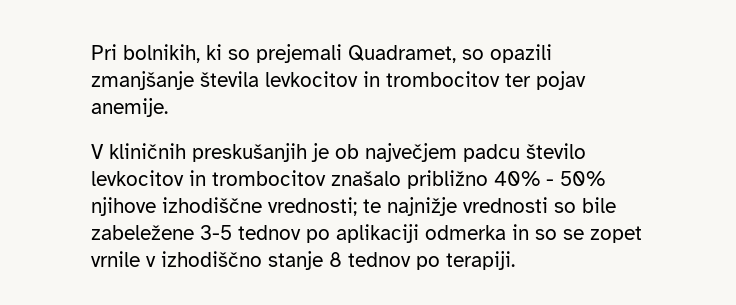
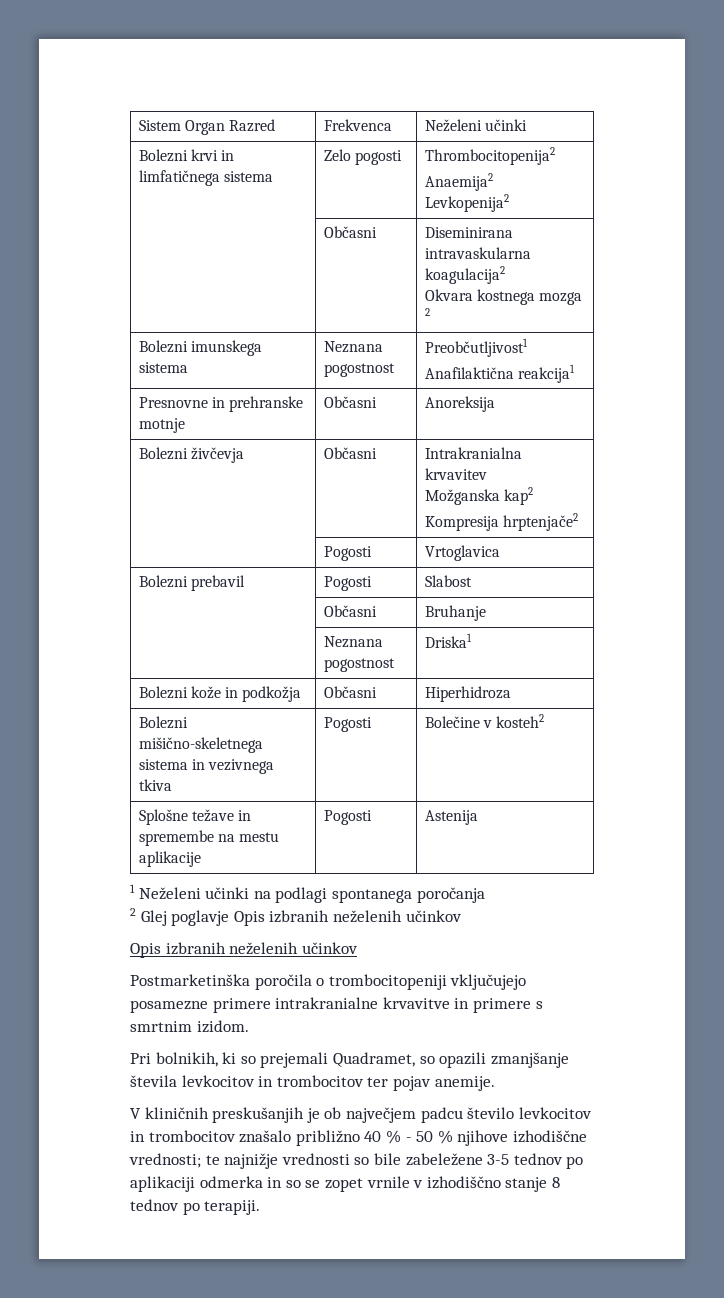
+ Sistem Organ Razred | Frekvenca | Neželeni učinki
+ Bolezni krvi in limfatičnega sistema | Zelo pogosti | Thrombocitopenija2
+ Anaemija2
+ Levkopenija2
+ | Občasni | Diseminirana intravaskularna koagulacija2
+ Okvara kostnega mozga 2
+ Bolezni imunskega sistema | Neznana pogostnost | Preobčutljivost1
+ Anafilaktična reakcija1
+ Presnovne in prehranske motnje | Občasni | Anoreksija
+ Bolezni živčevja | Občasni | Intrakranialna krvavitev
+ Možganska kap2
+ Kompresija hrptenjače2
+ | Pogosti | Vrtoglavica
+ Bolezni prebavil | Pogosti | Slabost
+ | Občasni | Bruhanje
+ | Neznana pogostnost | Driska1
+ Bolezni kože in podkožja | Občasni | Hiperhidroza
+ Bolezni mišično-skeletnega sistema in vezivnega tkiva | Pogosti | Bolečine v kosteh2
+ Splošne težave in spremembe na mestu aplikacije | Pogosti | Astenija
+ 1 Neželeni učinki na podlagi spontanega poročanja
+ 2 Glej poglavje Opis izbranih neželenih učinkov
+ Opis izbranih neželenih učinkov
+ Postmarketinška poročila o trombocitopeniji vključujejo posamezne primere intrakranialne krvavitve in primere s smrtnim izidom.
- V kliničnih preskušanjih je ob največjem padcu število levkocitov in trombocitov znašalo približno 40% - 50% njihove izhodiščne vrednosti; te najnižje vrednosti so bile zabeležene 3-5 tednov po aplikaciji odmerka in so se zopet vrnile v izhodiščno stanje 8 tednov po terapiji.
+ V kliničnih preskušanjih je ob največjem padcu število levkocitov in trombocitov znašalo približno 40 % - 50 % njihove izhodiščne vrednosti; te najnižje vrednosti so bile zabeležene 3-5 tednov po aplikaciji odmerka in so se zopet vrnile v izhodiščno stanje 8 tednov po terapiji.

